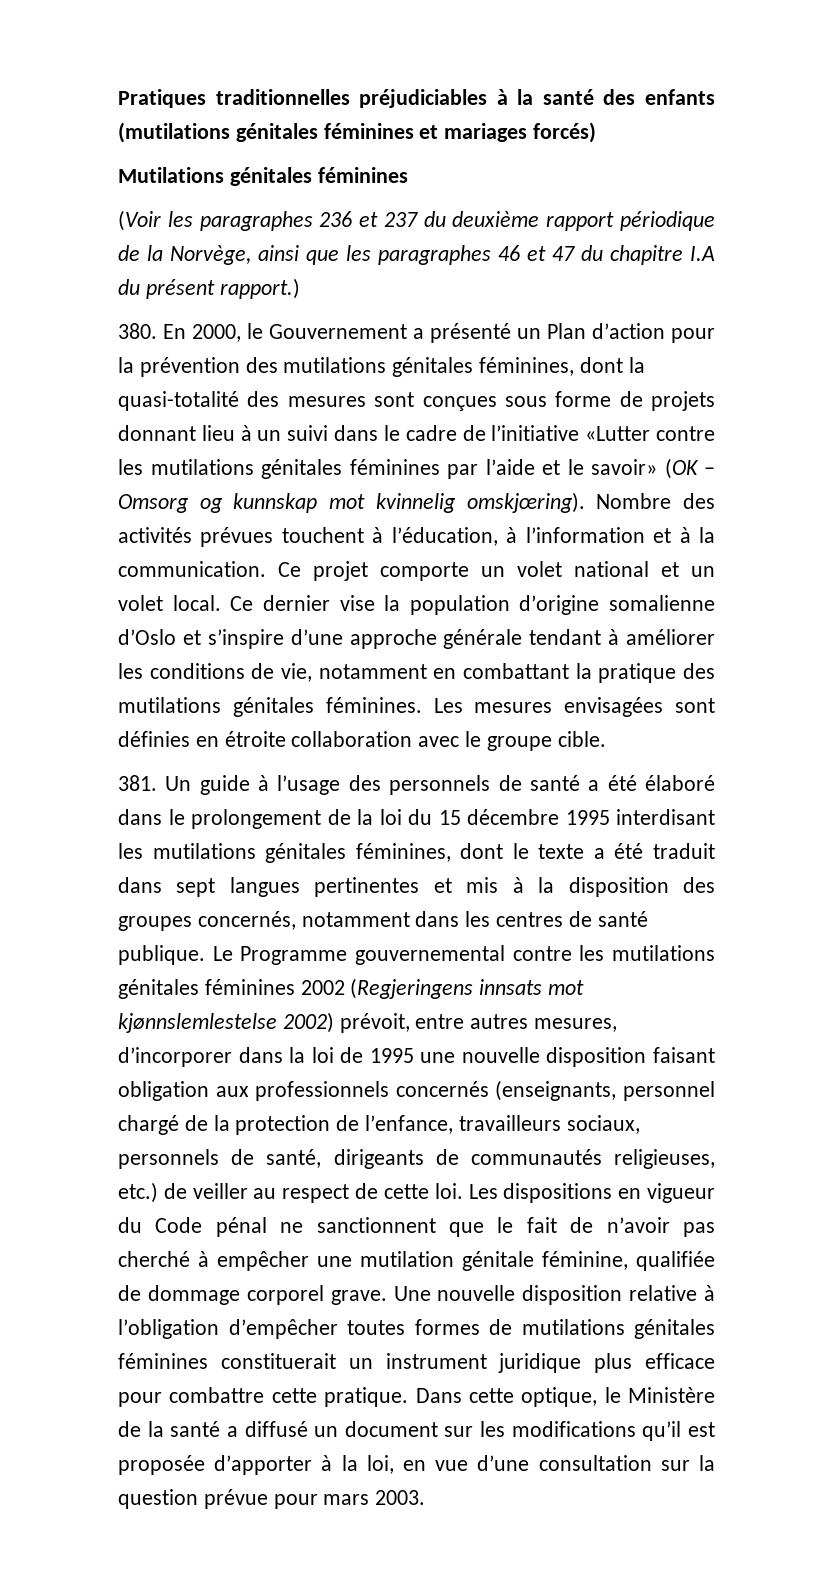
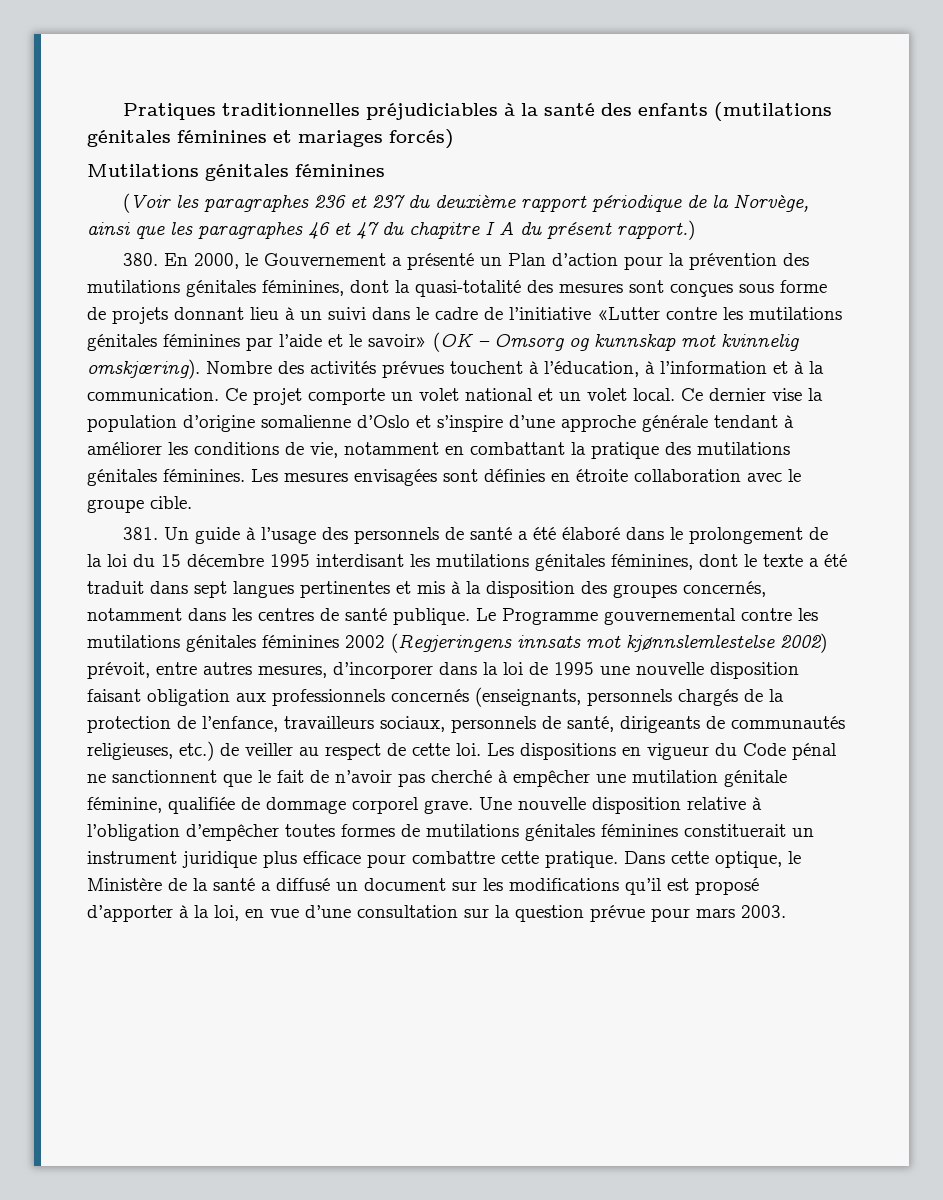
- (Voir les paragraphes 236 et 237 du deuxième rapport périodique de la Norvège, ainsi que les paragraphes 46 et 47 du chapitre I.A du présent rapport.)
+ (Voir les paragraphes 236 et 237 du deuxième rapport périodique de la Norvège, ainsi que les paragraphes 46 et 47 du chapitre I A du présent rapport.)
- Le Programme gouvernemental contre les mutilations génitales féminines 2002 (Regjeringens innsats mot kjønnslemlestelse 2002) prévoit, entre autres mesures, d’incorporer dans la loi de 1995 une nouvelle disposition faisant obligation aux professionnels concernés (enseignants, personnel chargé de la protection de l’enfance, travailleurs sociaux, personnels de santé, dirigeants de communautés religieuses, etc.) de veiller au respect de cette loi.
+ Le Programme gouvernemental contre les mutilations génitales féminines 2002 (Regjeringens innsats mot kjønnslemlestelse 2002) prévoit, entre autres mesures, d’incorporer dans la loi de 1995 une nouvelle disposition faisant obligation aux professionnels concernés (enseignants, personnels chargés de la protection de l’enfance, travailleurs sociaux, personnels de santé, dirigeants de communautés religieuses, etc.) de veiller au respect de cette loi.
- Dans cette optique, le Ministère de la santé a diffusé un document sur les modifications qu’il est proposée d’apporter à la loi, en vue d’une consultation sur la question prévue pour mars 2003.
+ Dans cette optique, le Ministère de la santé a diffusé un document sur les modifications qu’il est proposé d’apporter à la loi, en vue d’une consultation sur la question prévue pour mars 2003.

